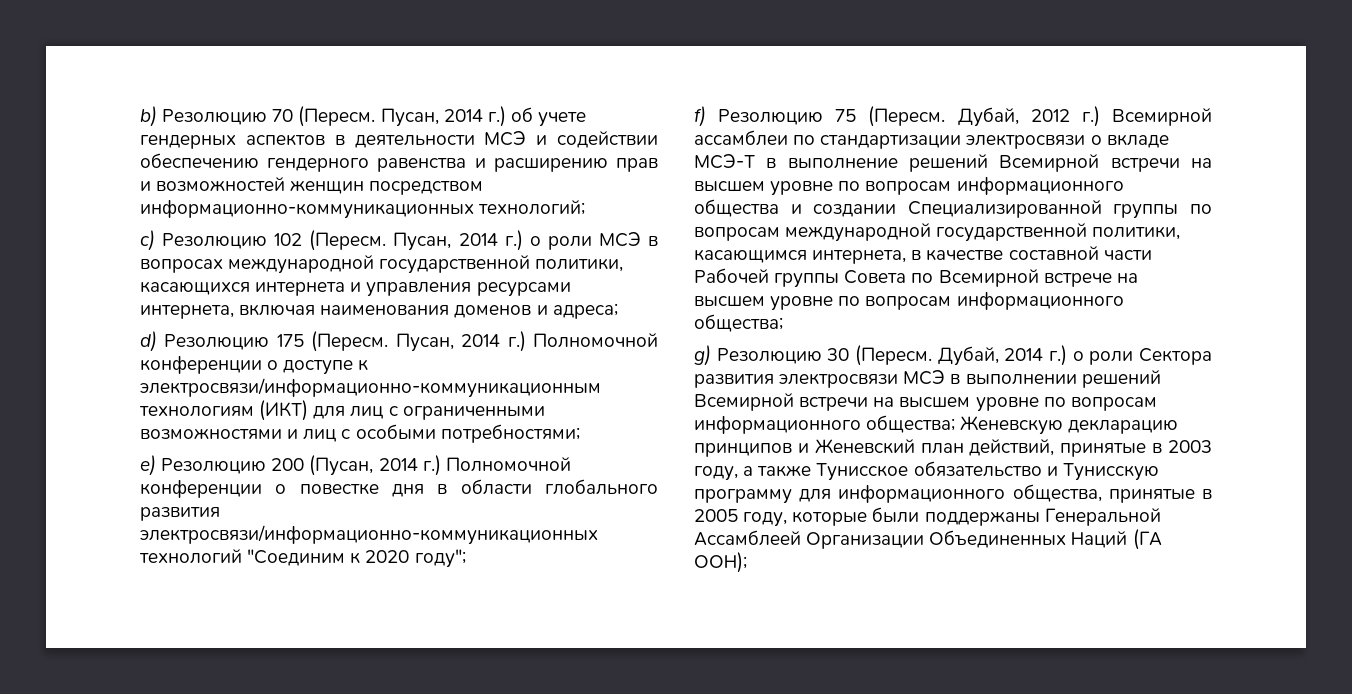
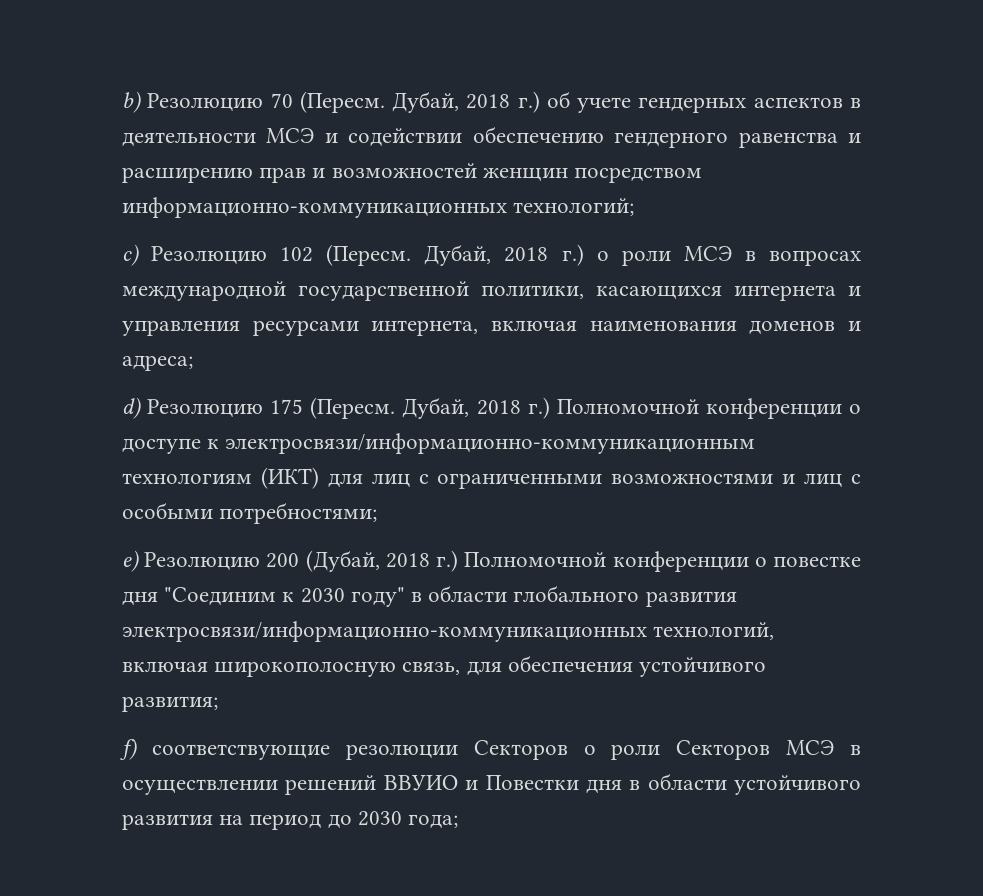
- Пусан, 2014 г.) об учете гендерных аспектов в деятельности МСЭ и содействии обеспечению гендерного равенства и расширению прав и возможностей женщин посредством информационно-коммуникационных технологий;
+ Дубай, 2018 г.) об учете гендерных аспектов в деятельности МСЭ и содействии обеспечению гендерного равенства и расширению прав и возможностей женщин посредством информационно-коммуникационных технологий;
- Пусан, 2014 г.) о роли МСЭ в вопросах международной государственной политики, касающихся интернета и управления ресурсами интернета, включая наименования доменов и адреса;
+ Дубай, 2018 г.) о роли МСЭ в вопросах международной государственной политики, касающихся интернета и управления ресурсами интернета, включая наименования доменов и адреса;
- Пусан, 2014 г.) Полномочной конференции о доступе к электросвязи/информационно-коммуникационным технологиям (ИКТ) для лиц с ограниченными возможностями и лиц с особыми потребностями;
+ Дубай, 2018 г.) Полномочной конференции о доступе к электросвязи/информационно-коммуникационным технологиям (ИКТ) для лиц с ограниченными возможностями и лиц с особыми потребностями;
- e) Резолюцию 200 (Пусан, 2014 г.) Полномочной конференции о повестке дня в области глобального развития электросвязи/информационно-коммуникационных технологий "Соединим к 2020 году";
- f) Резолюцию 75 (Пересм. Дубай, 2012 г.) Всемирной ассамблеи по стандартизации электросвязи о вкладе МСЭ-T в выполнение решений Всемирной встречи на высшем уровне по вопросам информационного общества и создании Специализированной группы по вопросам международной государственной политики, касающимся интернета, в качестве составной части Рабочей группы Совета по Всемирной встрече на высшем уровне по вопросам информационного общества;
- g) Резолюцию 30 (Пересм. Дубай, 2014 г.) о роли Сектора развития электросвязи МСЭ в выполнении решений Всемирной встречи на высшем уровне по вопросам информационного общества; Женевскую декларацию принципов и Женевский план действий, принятые в 2003 году, а также Тунисское обязательство и Тунисскую программу для информационного общества, принятые в 2005 году, которые были поддержаны Генеральной Ассамблеей Организации Объединенных Наций (ГА ООН);
+ e) Резолюцию 200 (Дубай, 2018 г.) Полномочной конференции о повестке дня "Соединим к 2030 году" в области глобального развития электросвязи/информационно-коммуникационных технологий, включая широкополосную связь, для обеспечения устойчивого развития;
+ f) соответствующие резолюции Секторов о роли Секторов МСЭ в осуществлении решений ВВУИО и Повестки дня в области устойчивого развития на период до 2030 года;

